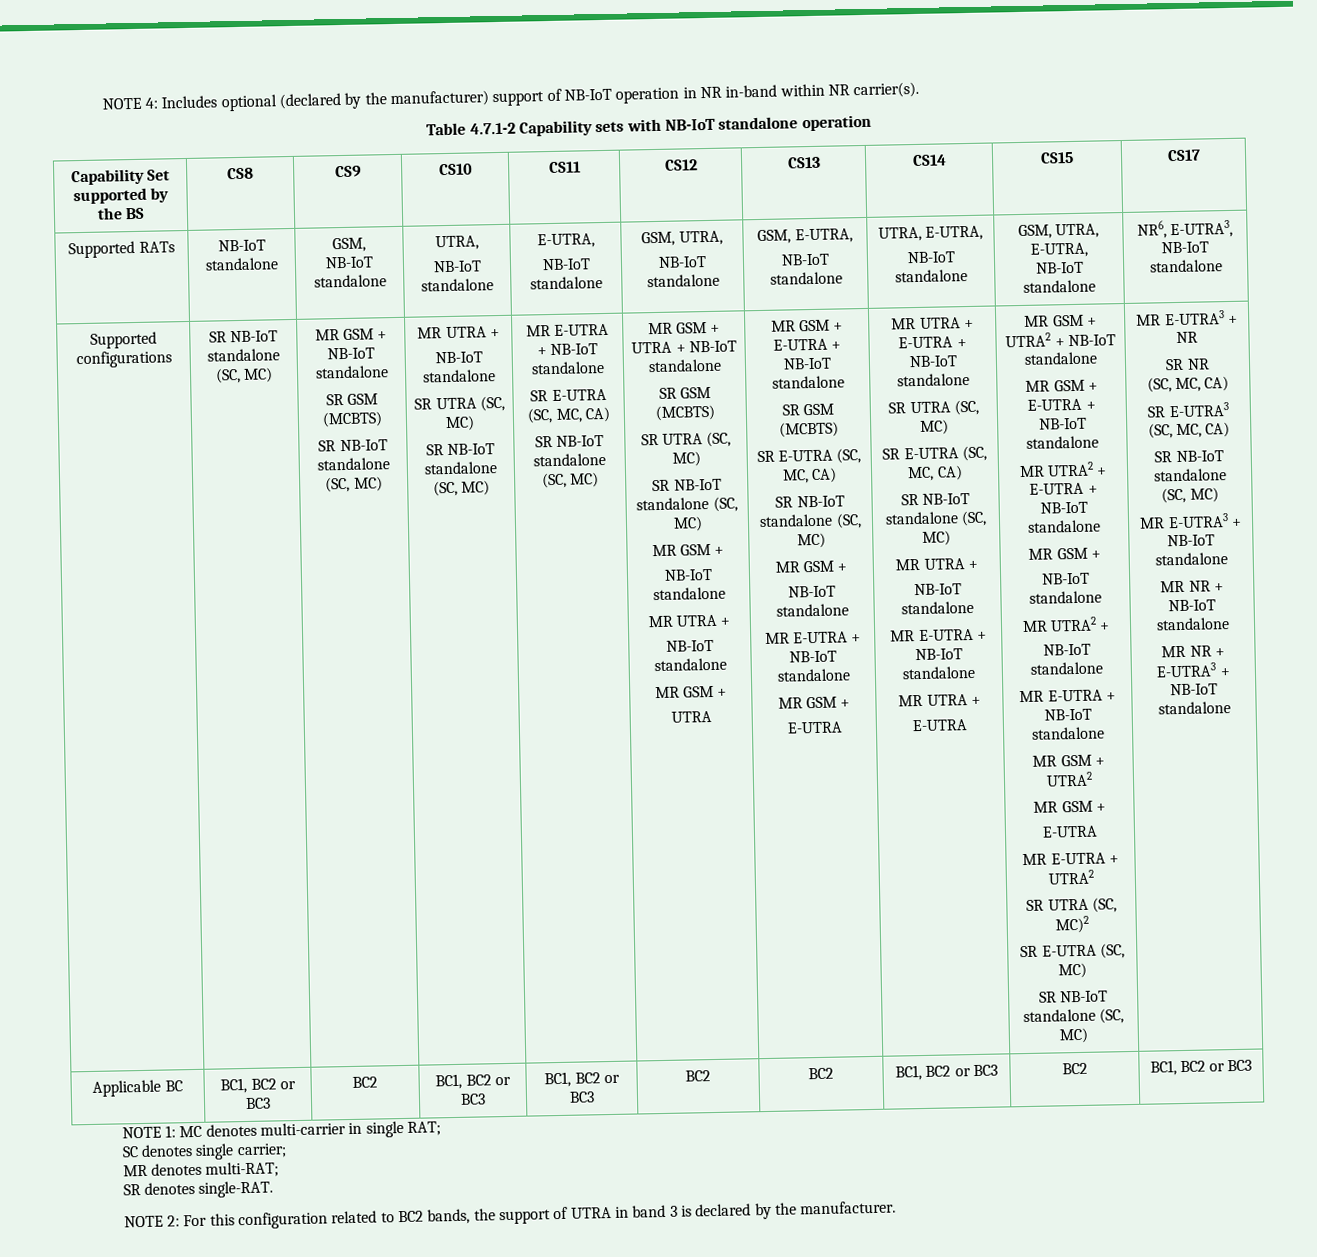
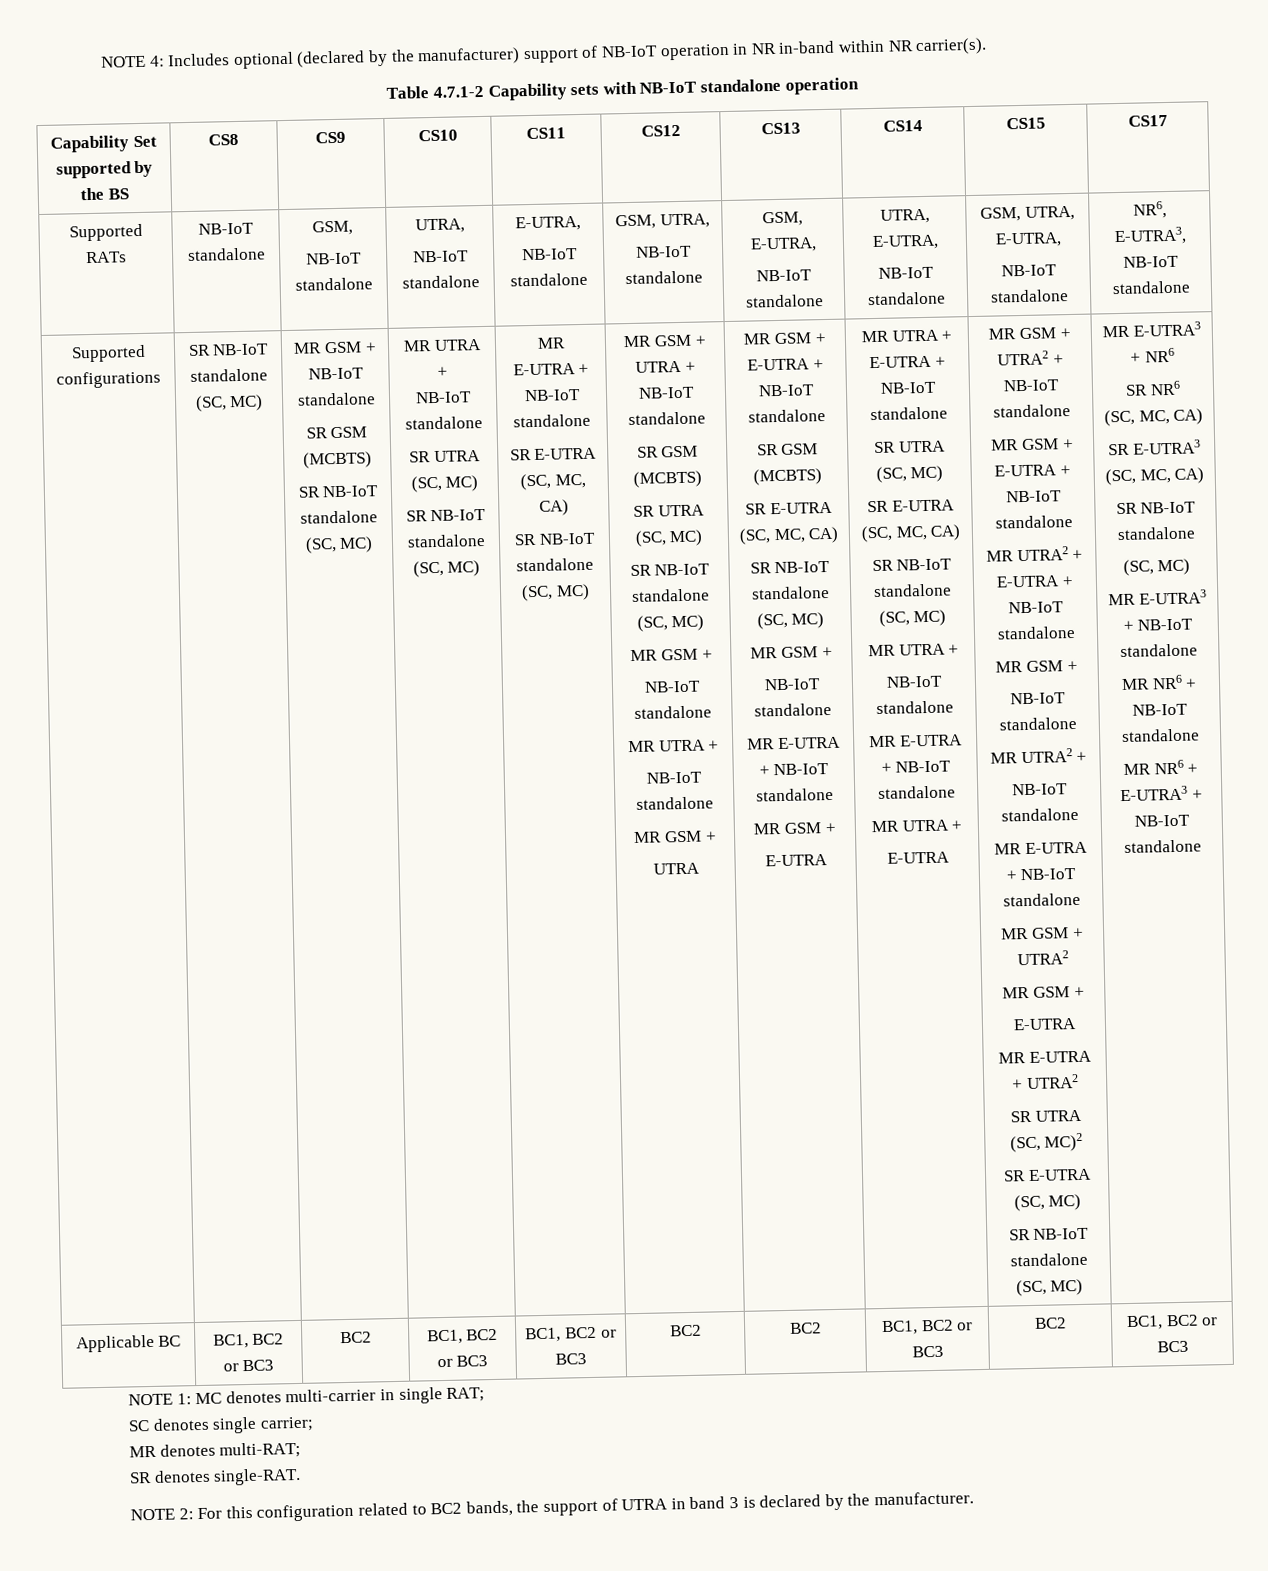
- MR E-UTRA3 + NR
- SR NR
+ MR E-UTRA3 + NR6
+ SR NR6
- MR NR + NB-IoT standalone
- MR NR + E-UTRA3 + NB-IoT standalone
+ MR NR6 + NB-IoT standalone
+ MR NR6 + E-UTRA3 + NB-IoT standalone

